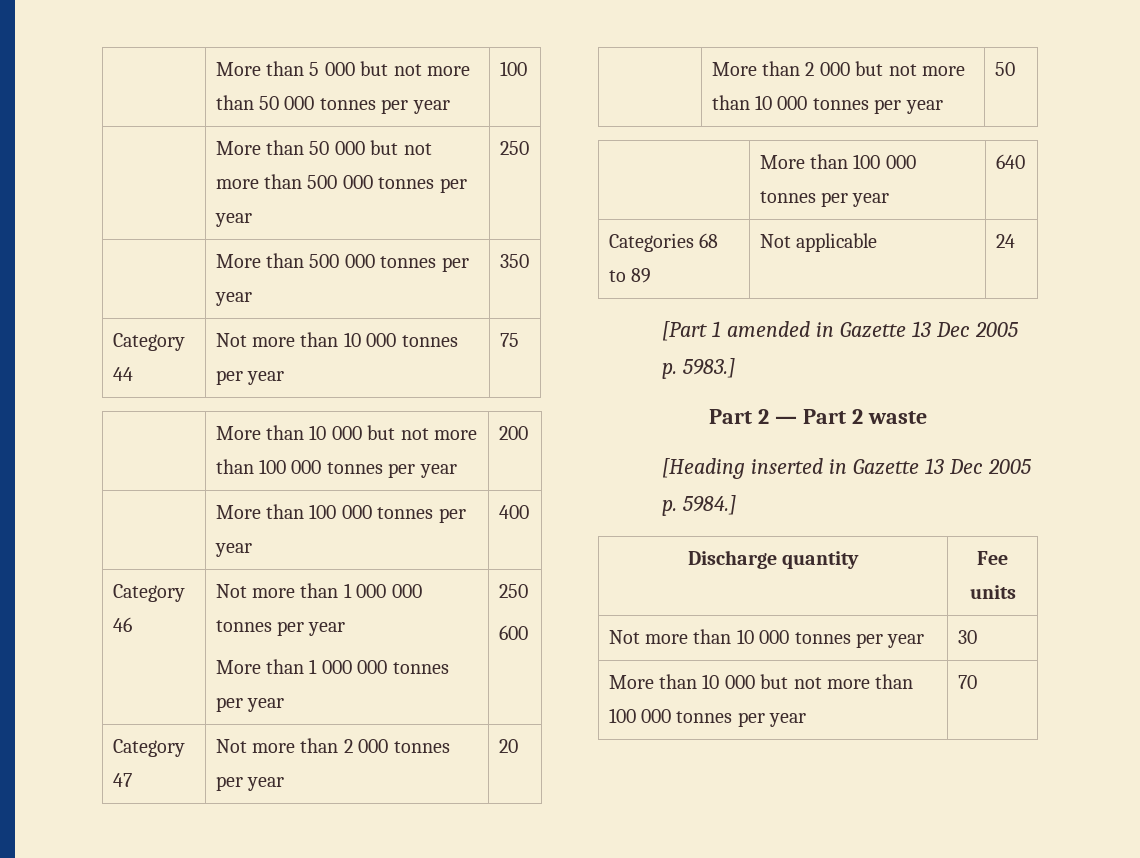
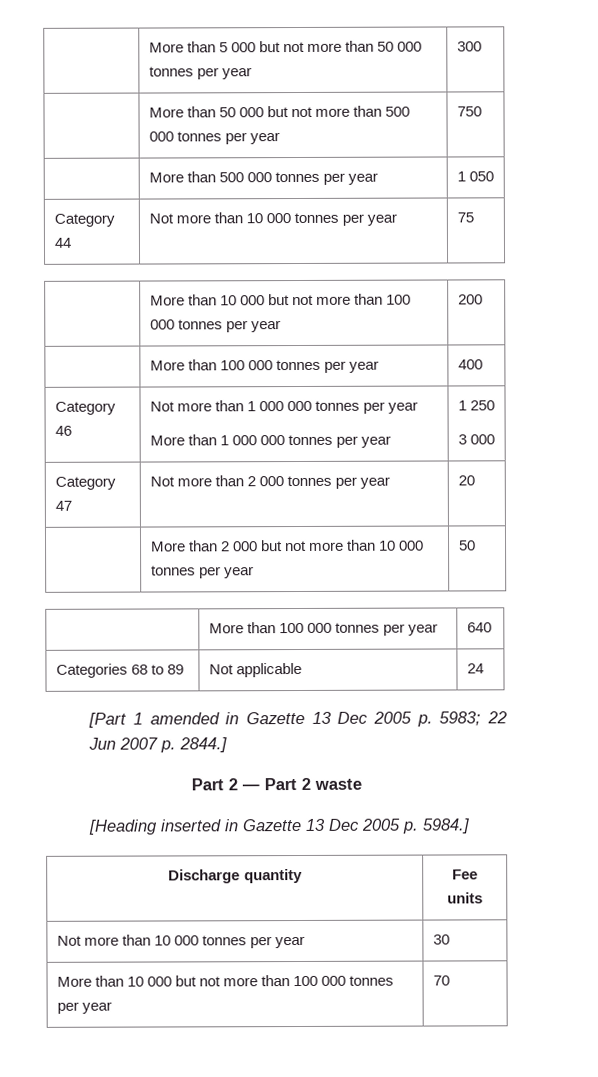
- | More than 5 000 but not more than 50 000 tonnes per year | 100
+ | More than 5 000 but not more than 50 000 tonnes per year | 300
- | More than 50 000 but not more than 500 000 tonnes per year | 250
+ | More than 50 000 but not more than 500 000 tonnes per year | 750
- | More than 500 000 tonnes per year | 350
+ | More than 500 000 tonnes per year | 1 050
  Category 46 | Not more than 1 000 000 tonnes per year
- More than 1 000 000 tonnes per year | 250
- 600
+ More than 1 000 000 tonnes per year | 1 250
+ 3 000
- [Part 1 amended in Gazette 13 Dec 2005 p. 5983.]
+ [Part 1 amended in Gazette 13 Dec 2005 p. 5983; 22 Jun 2007 p. 2844.]

